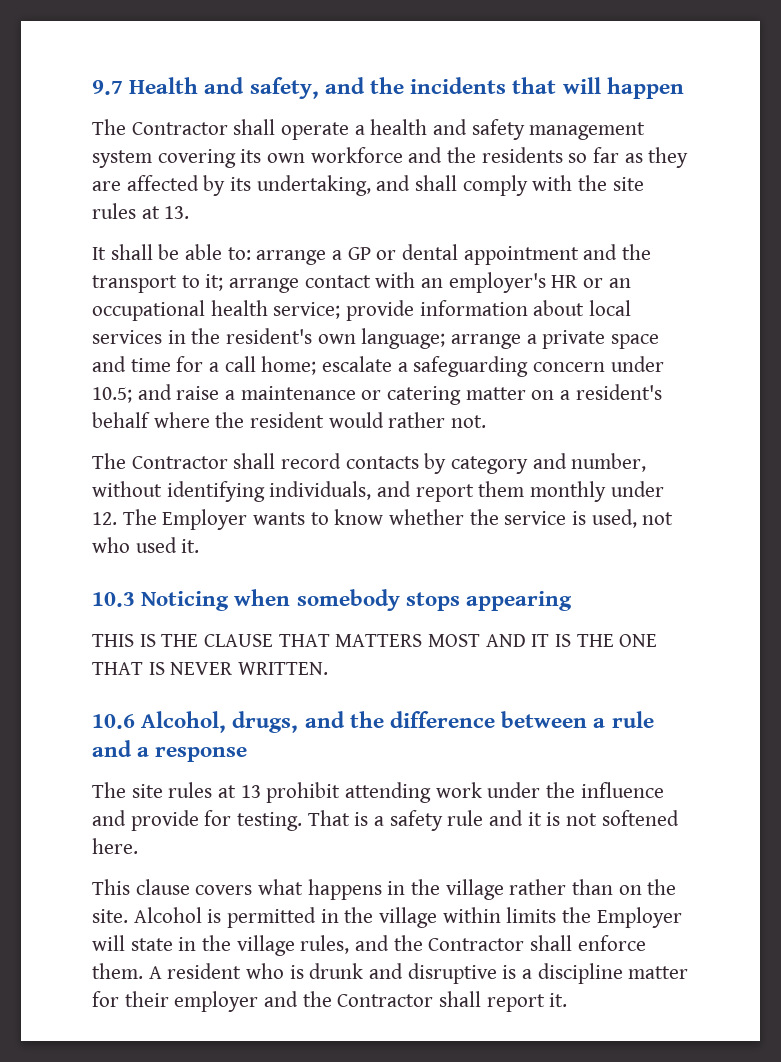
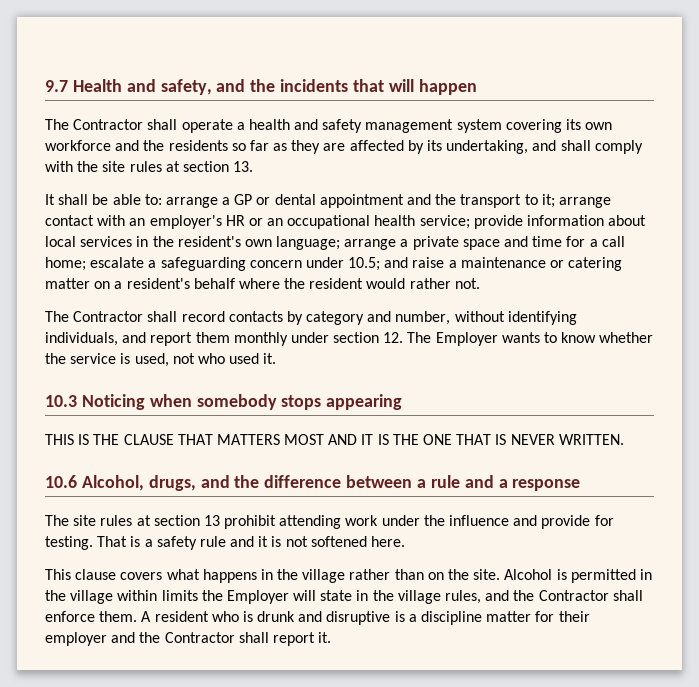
- The Contractor shall operate a health and safety management system covering its own workforce and the residents so far as they are affected by its undertaking, and shall comply with the site rules at 13.
+ The Contractor shall operate a health and safety management system covering its own workforce and the residents so far as they are affected by its undertaking, and shall comply with the site rules at section 13.
- The Contractor shall record contacts by category and number, without identifying individuals, and report them monthly under 12. The Employer wants to know whether the service is used, not who used it.
+ The Contractor shall record contacts by category and number, without identifying individuals, and report them monthly under section 12. The Employer wants to know whether the service is used, not who used it.
- The site rules at 13 prohibit attending work under the influence and provide for testing.
+ The site rules at section 13 prohibit attending work under the influence and provide for testing.

